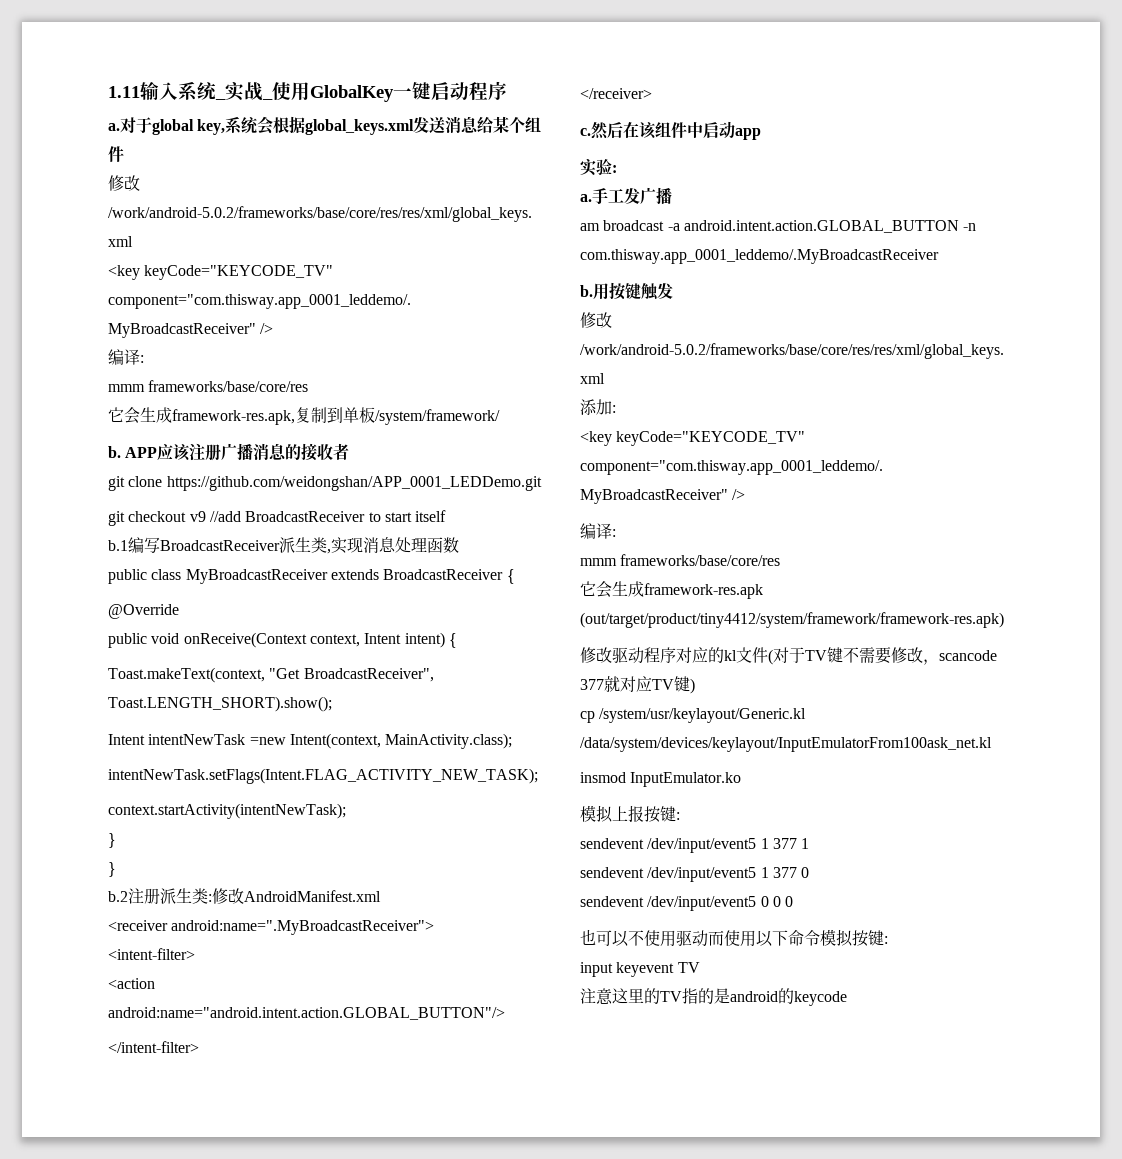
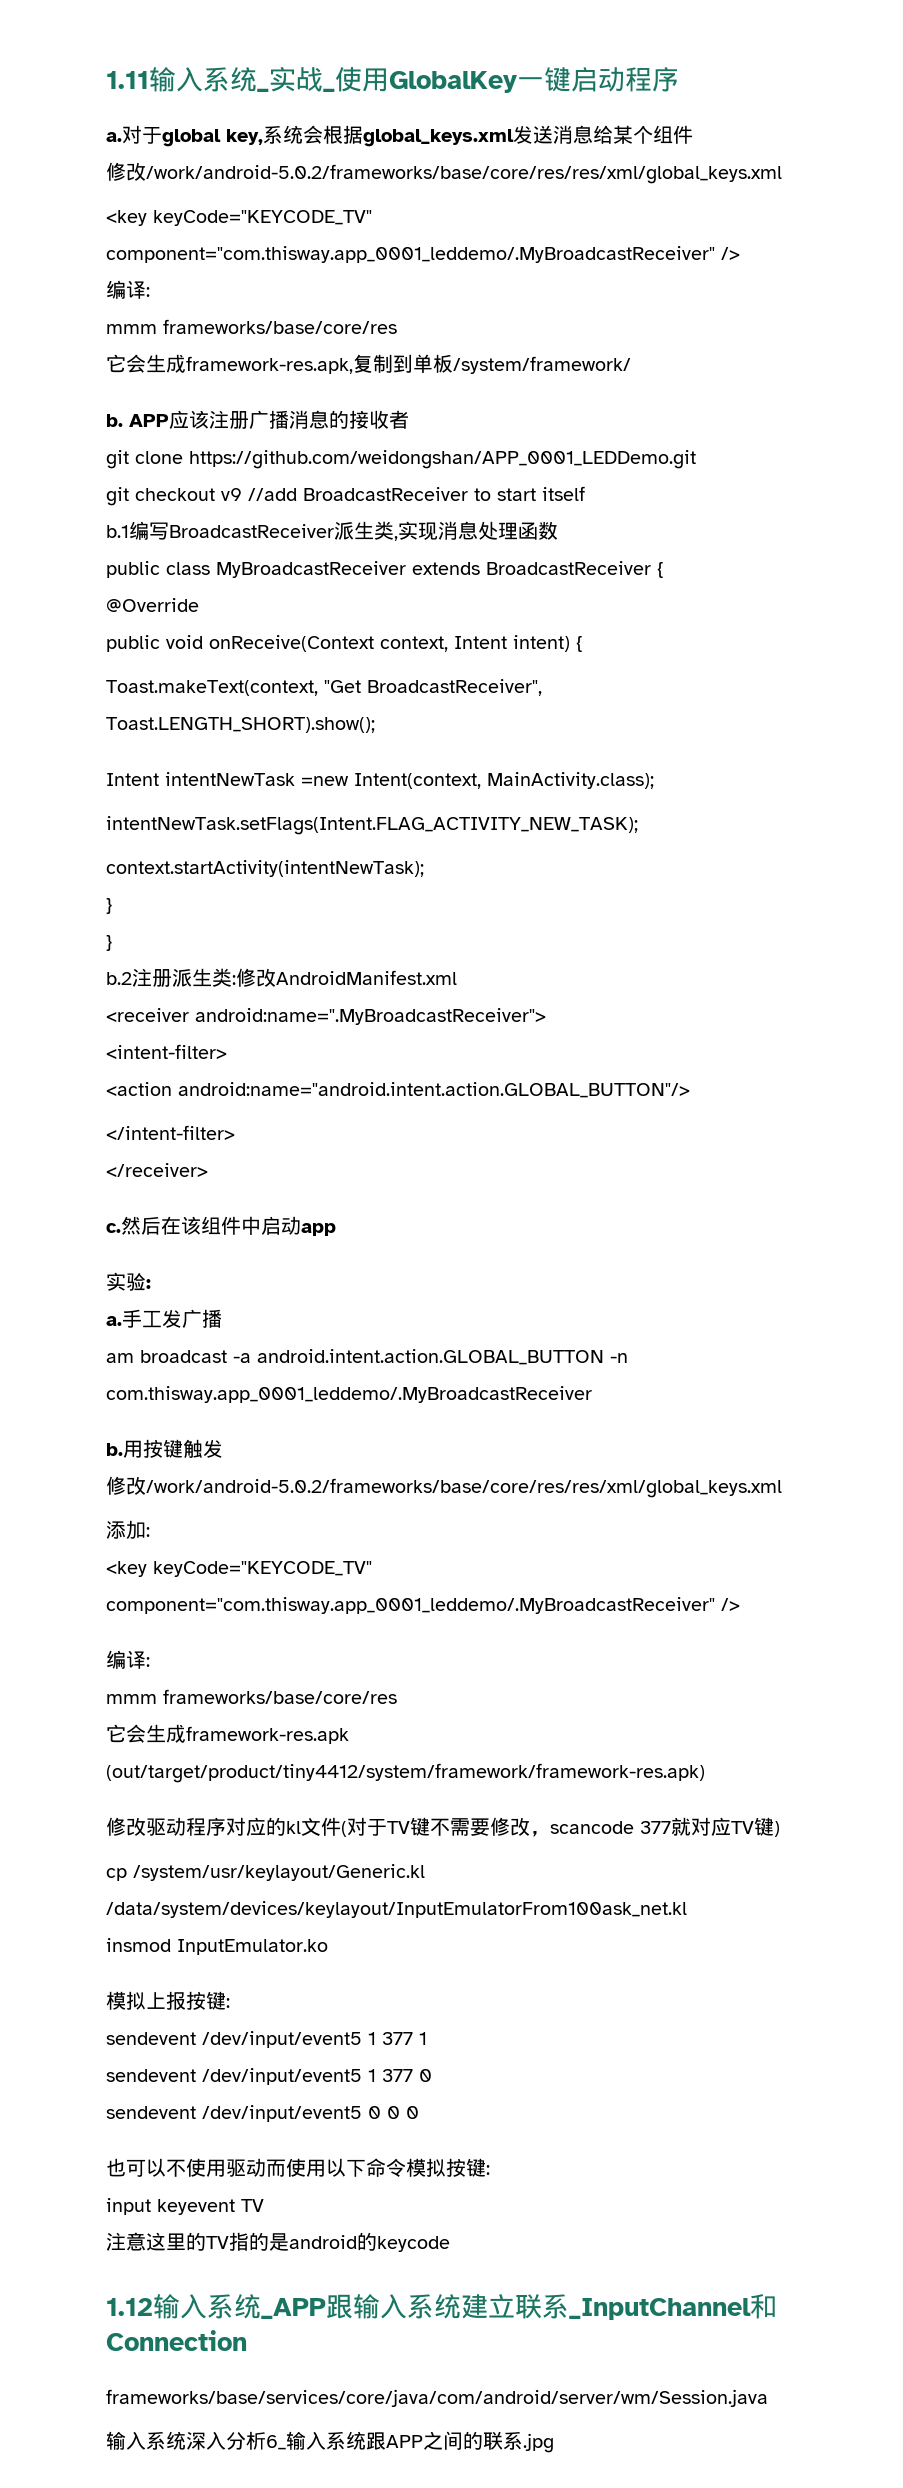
+ 1.12输入系统_APP跟输入系统建立联系_InputChannel和Connection
+ frameworks/base/services/core/java/com/android/server/wm/Session.java
+ 输入系统深入分析6_输入系统跟APP之间的联系.jpg

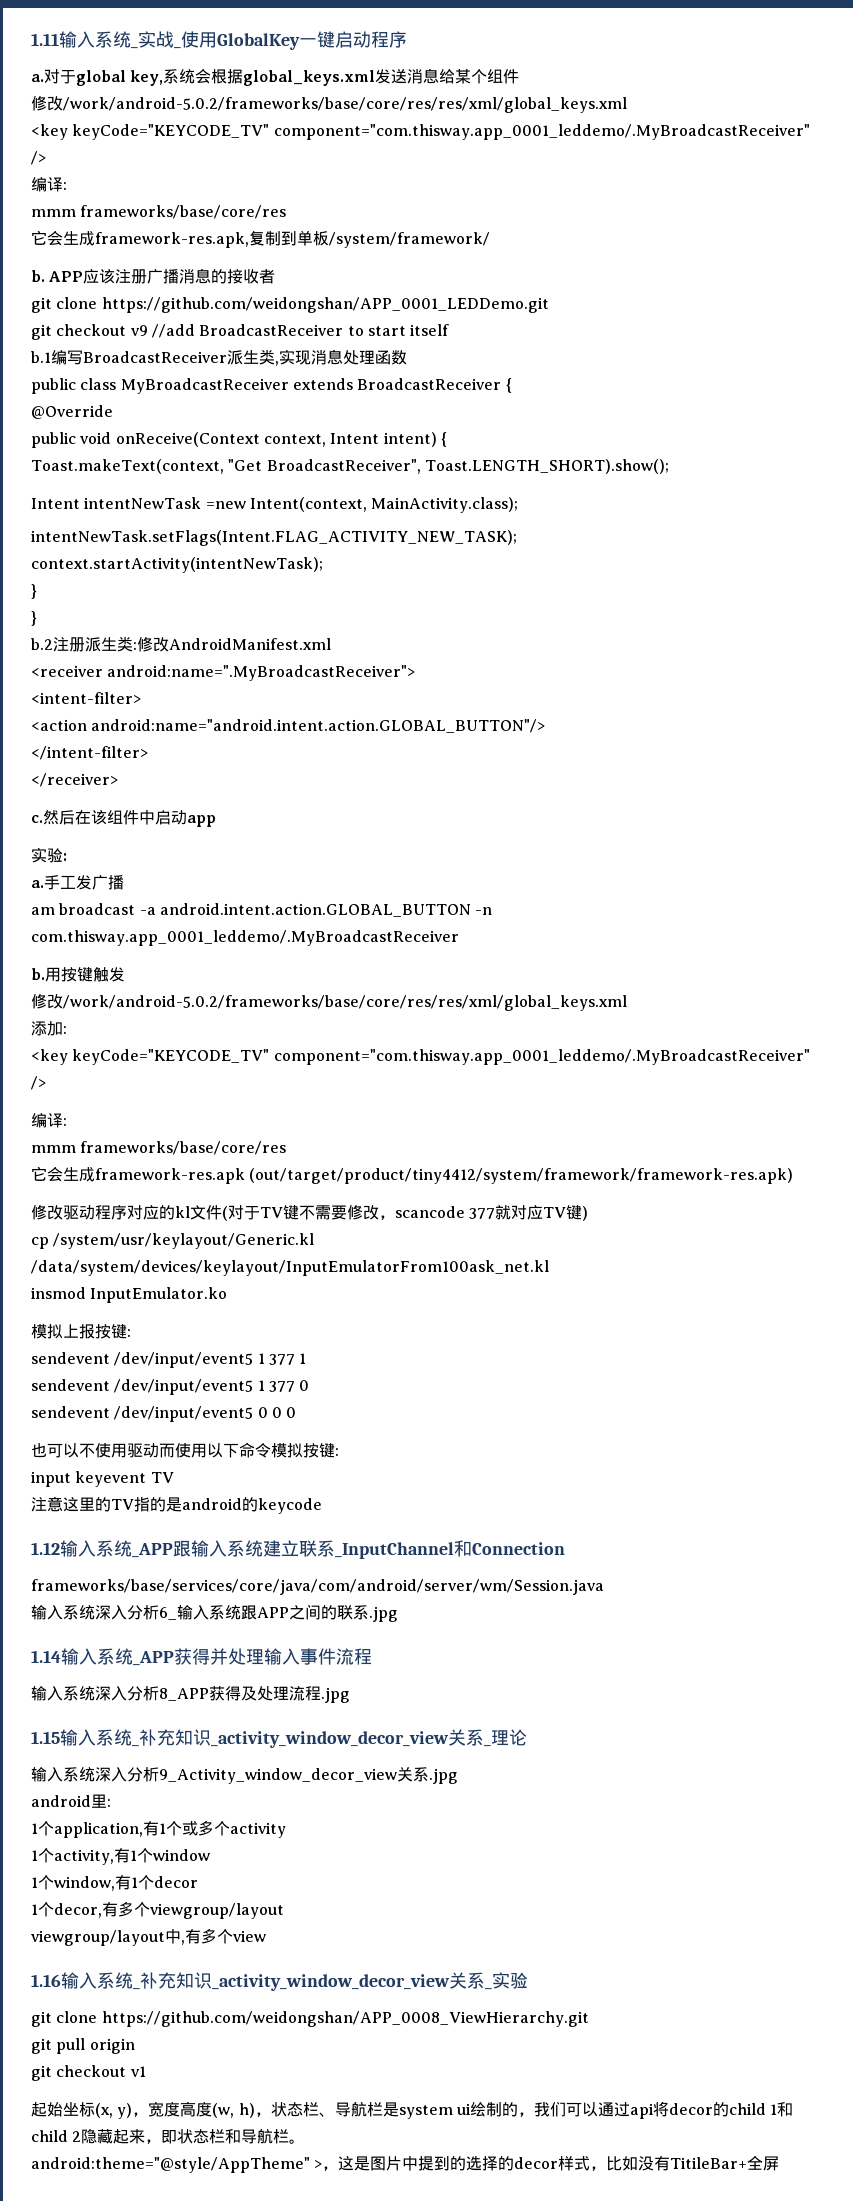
+ 1.14输入系统_APP获得并处理输入事件流程
+ 输入系统深入分析8_APP获得及处理流程.jpg
+ 1.15输入系统_补充知识_activity_window_decor_view关系_理论
+ 输入系统深入分析9_Activity_window_decor_view关系.jpg
+ android里:
+ 1个application,有1个或多个activity
+ 1个activity,有1个window
+ 1个window,有1个decor
+ 1个decor,有多个viewgroup/layout
+ viewgroup/layout中,有多个view
+ 1.16输入系统_补充知识_activity_window_decor_view关系_实验
+ git clone https://github.com/weidongshan/APP_0008_ViewHierarchy.git
+ git pull origin
+ git checkout v1
+ 起始坐标(x, y)，宽度高度(w, h)，状态栏、导航栏是system ui绘制的，我们可以通过api将decor的child 1和child 2隐藏起来，即状态栏和导航栏。
+ android:theme="@style/AppTheme" >，这是图片中提到的选择的decor样式，比如没有TitileBar+全屏

